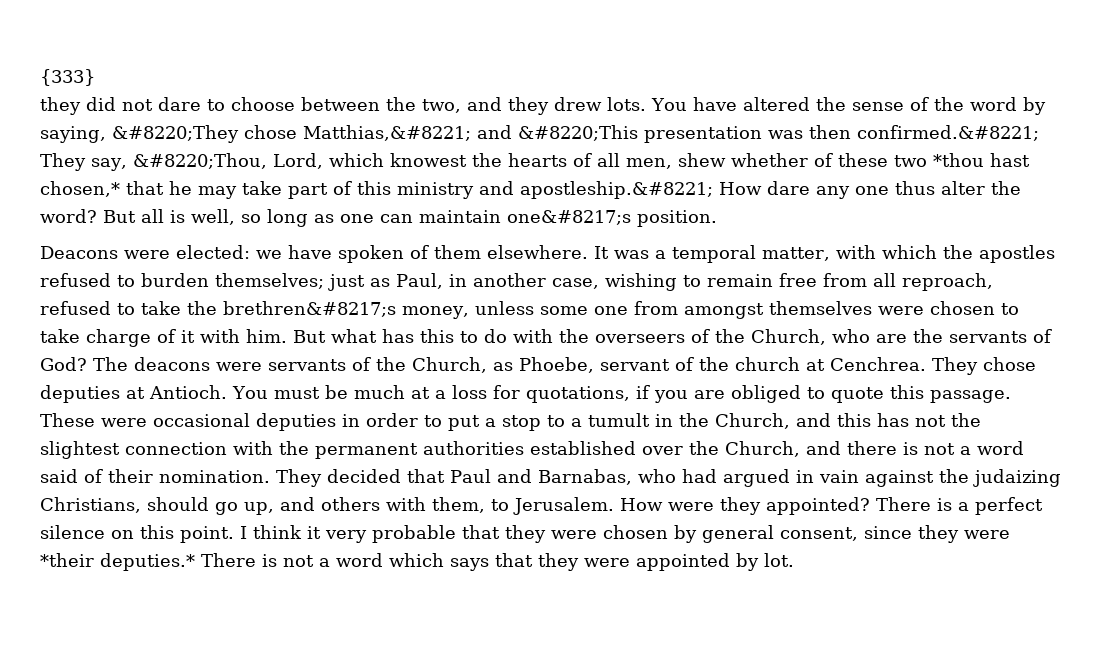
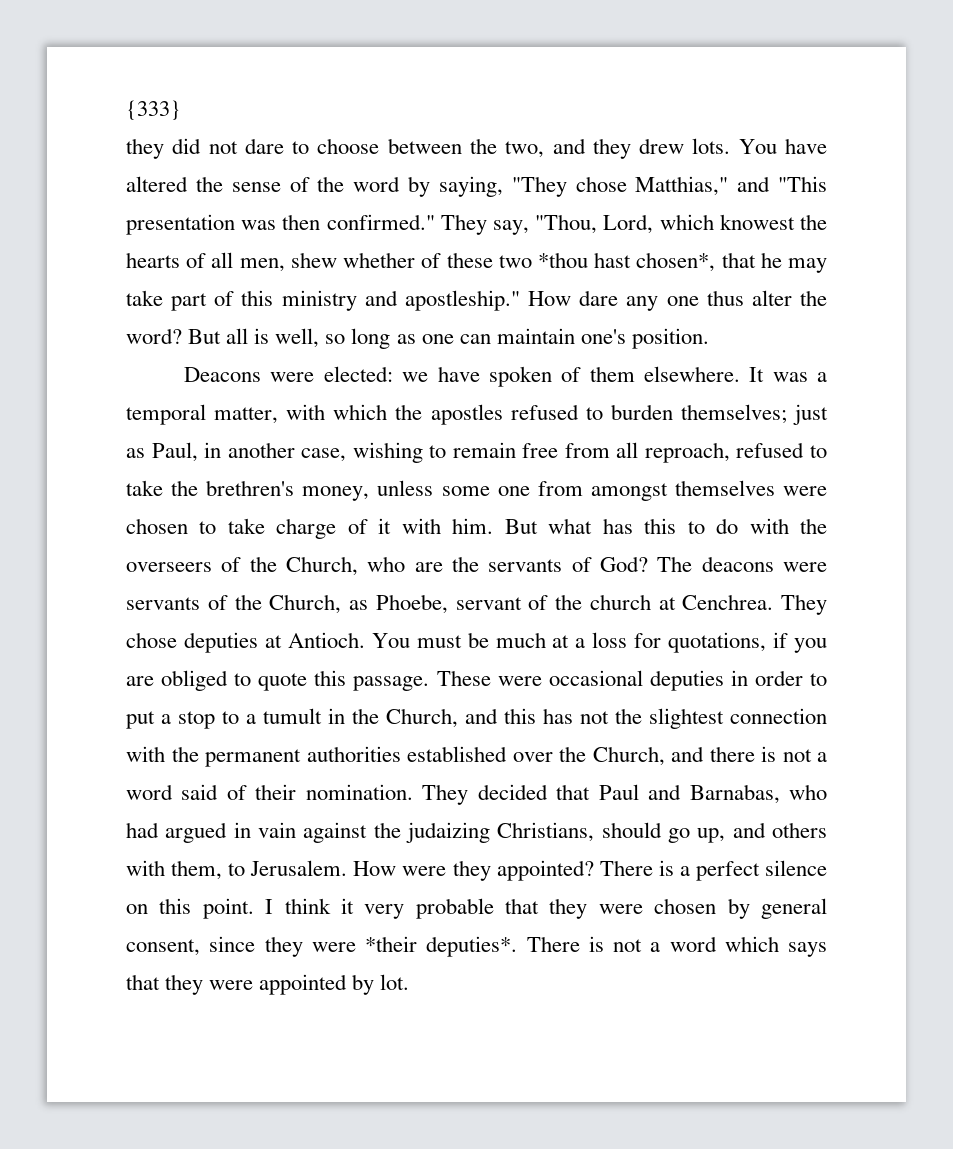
- You have altered the sense of the word by saying, &#8220;They chose Matthias,&#8221; and &#8220;This presentation was then confirmed.&#8221; They say, &#8220;Thou, Lord, which knowest the hearts of all men, shew whether of these two *thou hast chosen,* that he may take part of this ministry and apostleship.&#8221; How dare any one thus alter the word?
+ You have altered the sense of the word by saying, "They chose Matthias," and "This presentation was then confirmed." They say, "Thou, Lord, which knowest the hearts of all men, shew whether of these two *thou hast chosen*, that he may take part of this ministry and apostleship." How dare any one thus alter the word?
- But all is well, so long as one can maintain one&#8217;s position.
+ But all is well, so long as one can maintain one's position.
- It was a temporal matter, with which the apostles refused to burden themselves; just as Paul, in another case, wishing to remain free from all reproach, refused to take the brethren&#8217;s money, unless some one from amongst themselves were chosen to take charge of it with him.
+ It was a temporal matter, with which the apostles refused to burden themselves; just as Paul, in another case, wishing to remain free from all reproach, refused to take the brethren's money, unless some one from amongst themselves were chosen to take charge of it with him.
- I think it very probable that they were chosen by general consent, since they were *their deputies.* There is not a word which says that they were appointed by lot.
+ I think it very probable that they were chosen by general consent, since they were *their deputies*. There is not a word which says that they were appointed by lot.

